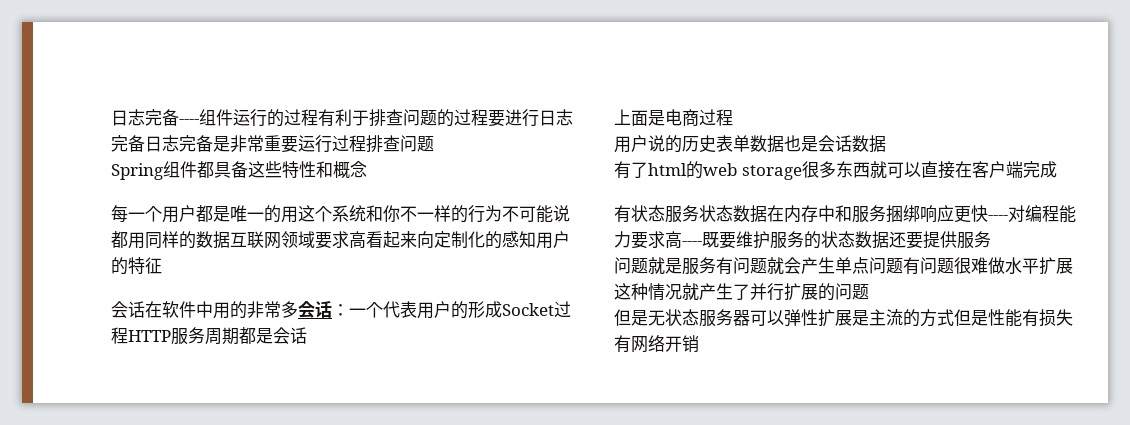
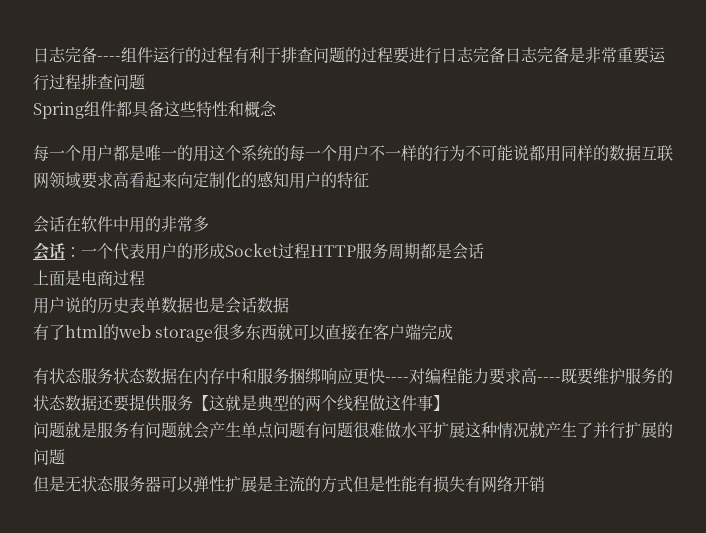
- 每一个用户都是唯一的用这个系统和你不一样的行为不可能说都用同样的数据互联网领域要求高看起来向定制化的感知用户的特征
+ 每一个用户都是唯一的用这个系统的每一个用户不一样的行为不可能说都用同样的数据互联网领域要求高看起来向定制化的感知用户的特征
- 会话在软件中用的非常多会话：一个代表用户的形成Socket过程HTTP服务周期都是会话
+ 会话在软件中用的非常多
+ 会话：一个代表用户的形成Socket过程HTTP服务周期都是会话
- 有状态服务状态数据在内存中和服务捆绑响应更快----对编程能力要求高----既要维护服务的状态数据还要提供服务
+ 有状态服务状态数据在内存中和服务捆绑响应更快----对编程能力要求高----既要维护服务的状态数据还要提供服务【这就是典型的两个线程做这件事】

